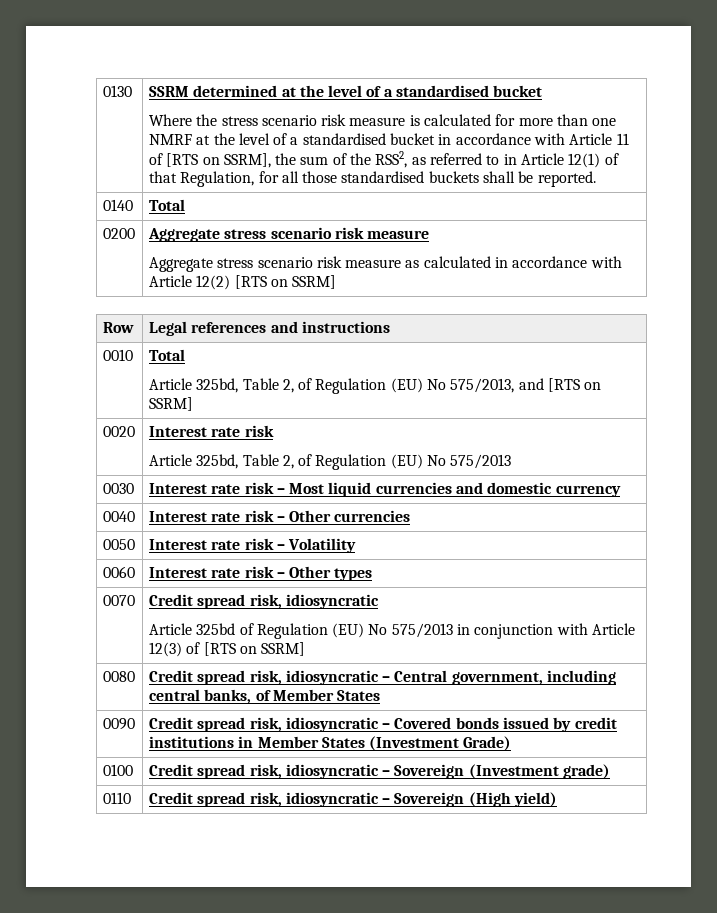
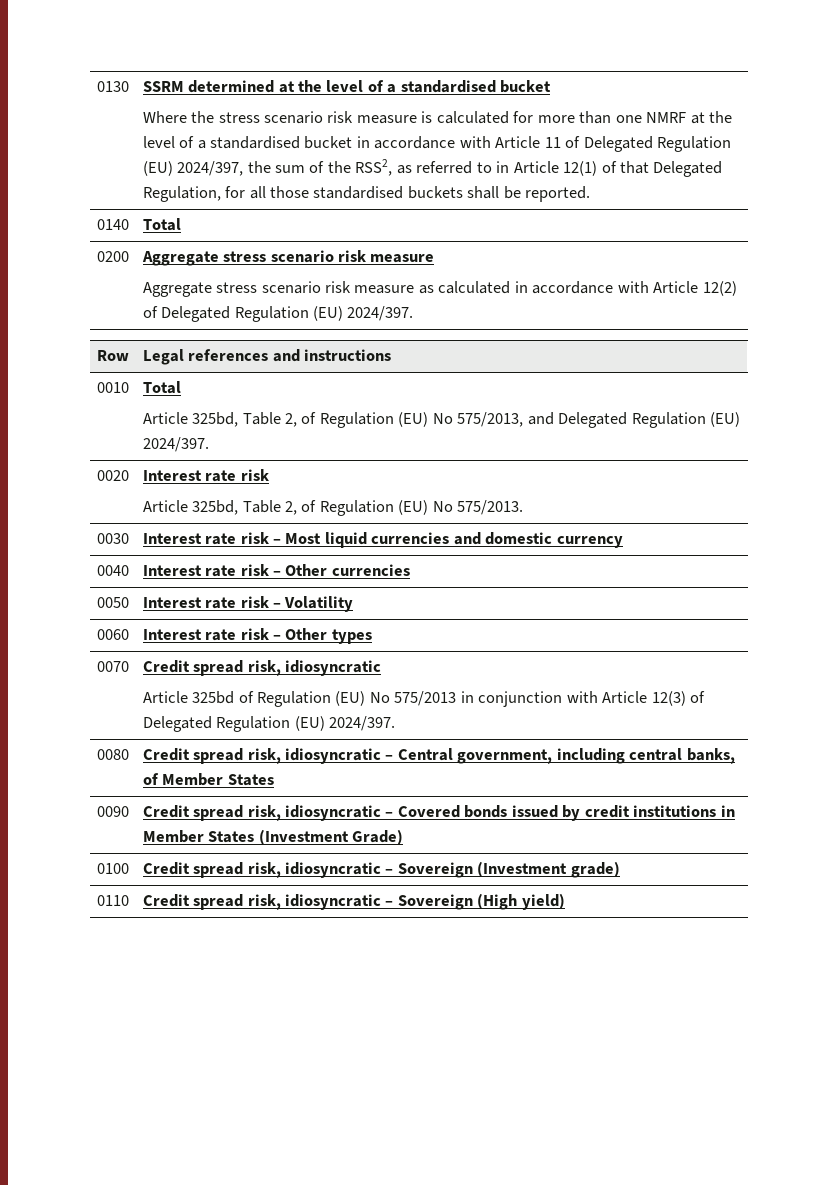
- Where the stress scenario risk measure is calculated for more than one NMRF at the level of a standardised bucket in accordance with Article 11 of [RTS on SSRM], the sum of the RSS2, as referred to in Article 12(1) of that Regulation, for all those standardised buckets shall be reported.
+ Where the stress scenario risk measure is calculated for more than one NMRF at the level of a standardised bucket in accordance with Article 11 of Delegated Regulation (EU) 2024/397, the sum of the RSS2, as referred to in Article 12(1) of that Delegated Regulation, for all those standardised buckets shall be reported.
  0200 | Aggregate stress scenario risk measure
- Aggregate stress scenario risk measure as calculated in accordance with Article 12(2) [RTS on SSRM]
+ Aggregate stress scenario risk measure as calculated in accordance with Article 12(2) of Delegated Regulation (EU) 2024/397.
  0010 | Total
- Article 325bd, Table 2, of Regulation (EU) No 575/2013, and [RTS on SSRM]
+ Article 325bd, Table 2, of Regulation (EU) No 575/2013, and Delegated Regulation (EU) 2024/397.
  0020 | Interest rate risk
- Article 325bd, Table 2, of Regulation (EU) No 575/2013
+ Article 325bd, Table 2, of Regulation (EU) No 575/2013.
  0070 | Credit spread risk, idiosyncratic
- Article 325bd of Regulation (EU) No 575/2013 in conjunction with Article 12(3) of [RTS on SSRM]
+ Article 325bd of Regulation (EU) No 575/2013 in conjunction with Article 12(3) of Delegated Regulation (EU) 2024/397.

